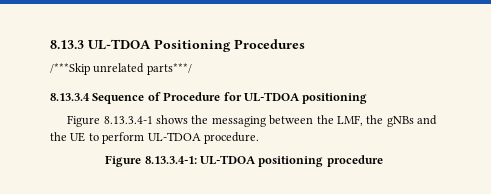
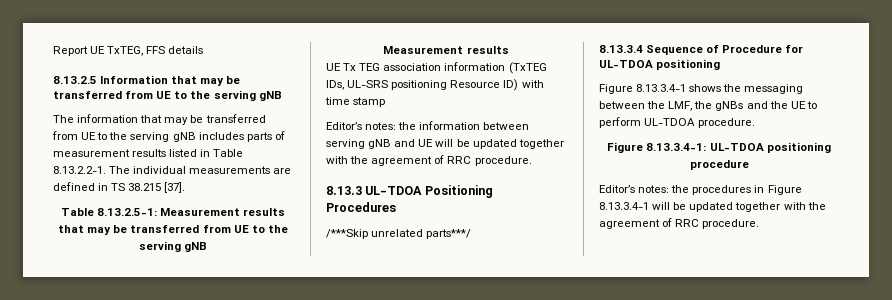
+ Report UE TxTEG, FFS details
+ 8.13.2.5 Information that may be transferred from UE to the serving gNB
+ The information that may be transferred from UE to the serving gNB includes parts of measurement results listed in Table 8.13.2.2-1. The individual measurements are defined in TS 38.215 [37].
+ Table 8.13.2.5-1: Measurement results that may be transferred from UE to the serving gNB
+ Measurement results
+ UE Tx TEG association information (TxTEG IDs, UL-SRS positioning Resource ID) with time stamp
+ Editor’s notes: the information between serving gNB and UE will be updated together with the agreement of RRC procedure.
+ Editor’s notes: the procedures in Figure 8.13.3.4-1 will be updated together with the agreement of RRC procedure.

